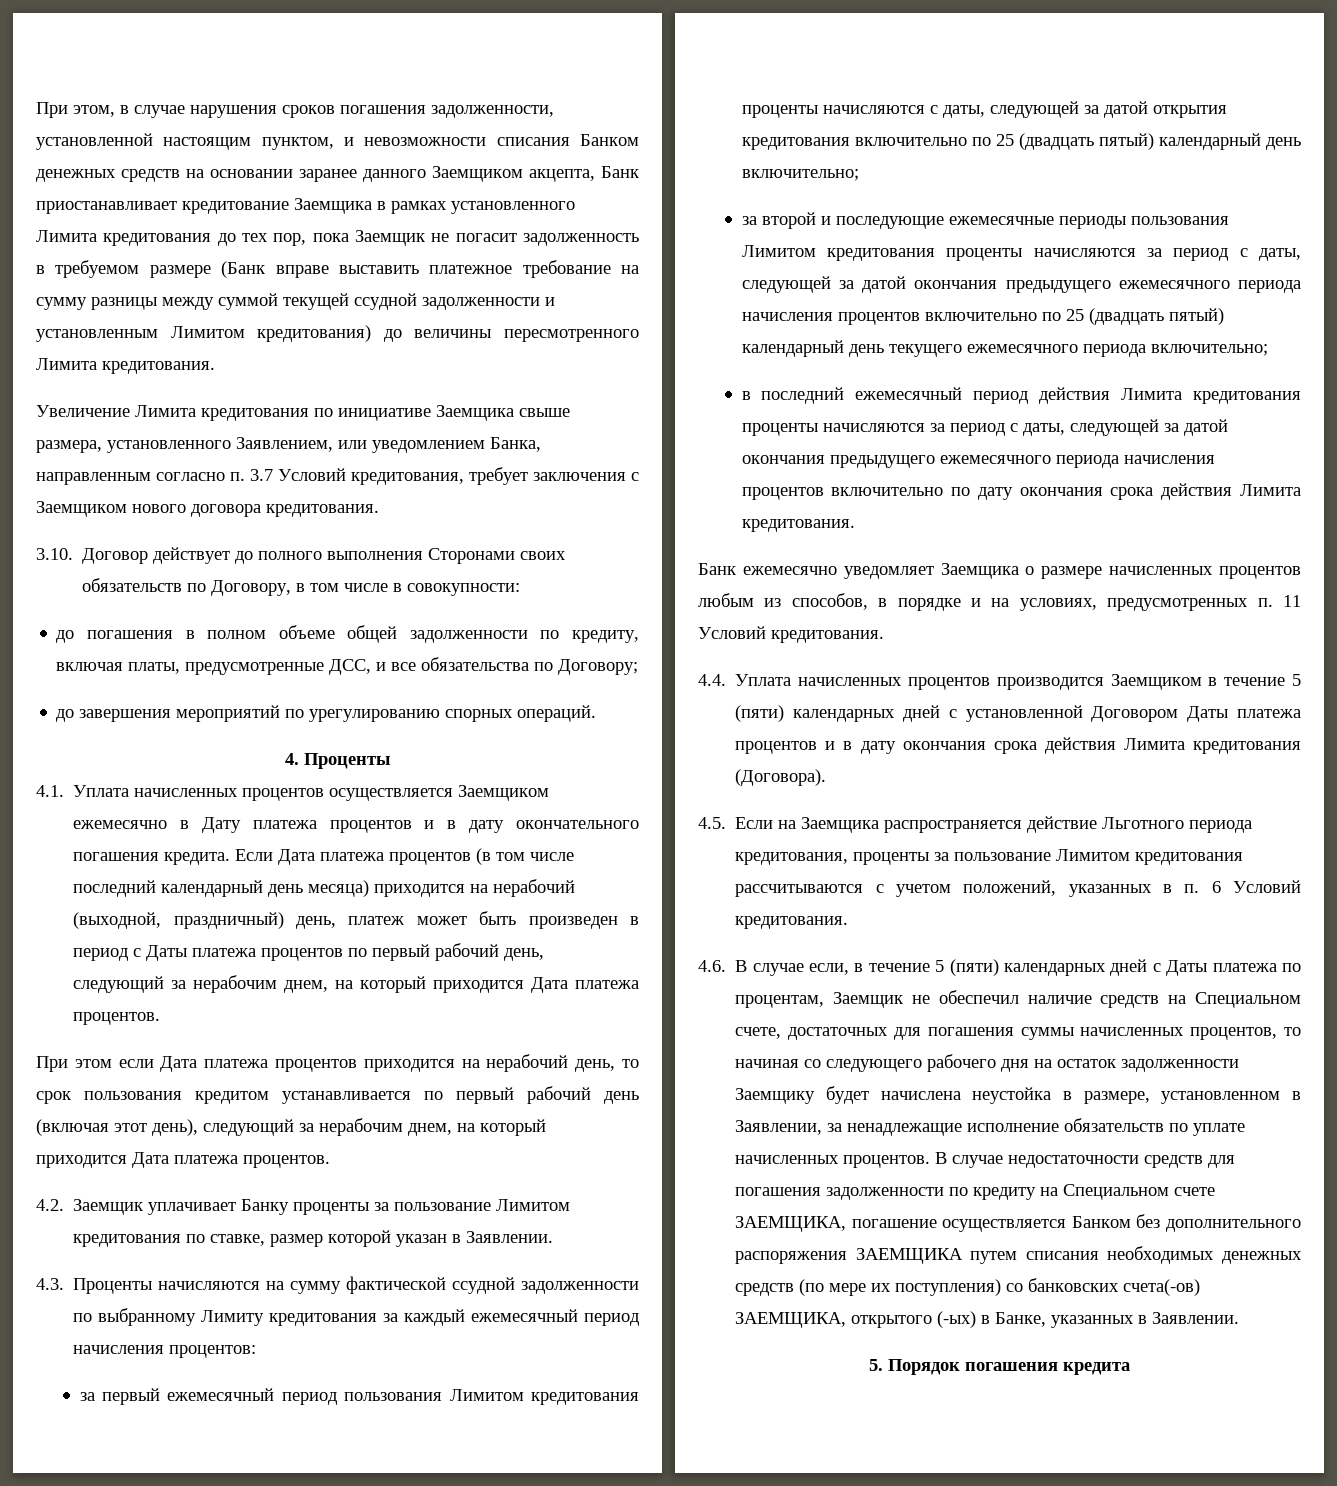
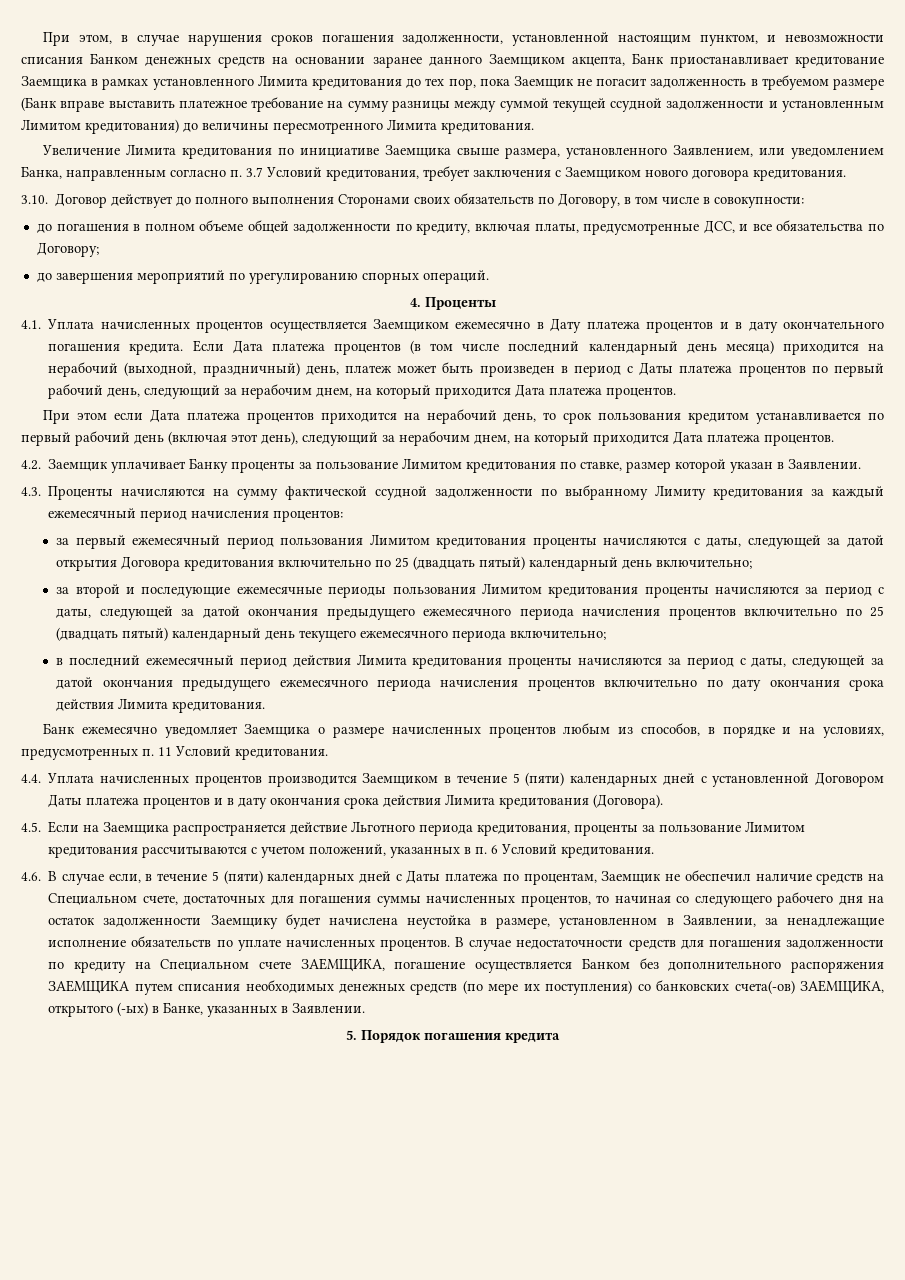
- за первый ежемесячный период пользования Лимитом кредитования проценты начисляются с даты, следующей за датой открытия кредитования включительно по 25 (двадцать пятый) календарный день включительно;
+ за первый ежемесячный период пользования Лимитом кредитования проценты начисляются с даты, следующей за датой открытия Договора кредитования включительно по 25 (двадцать пятый) календарный день включительно;

